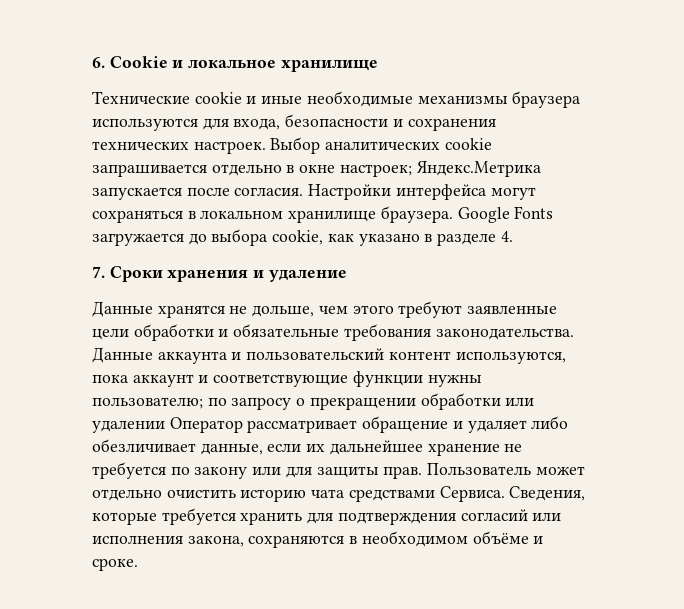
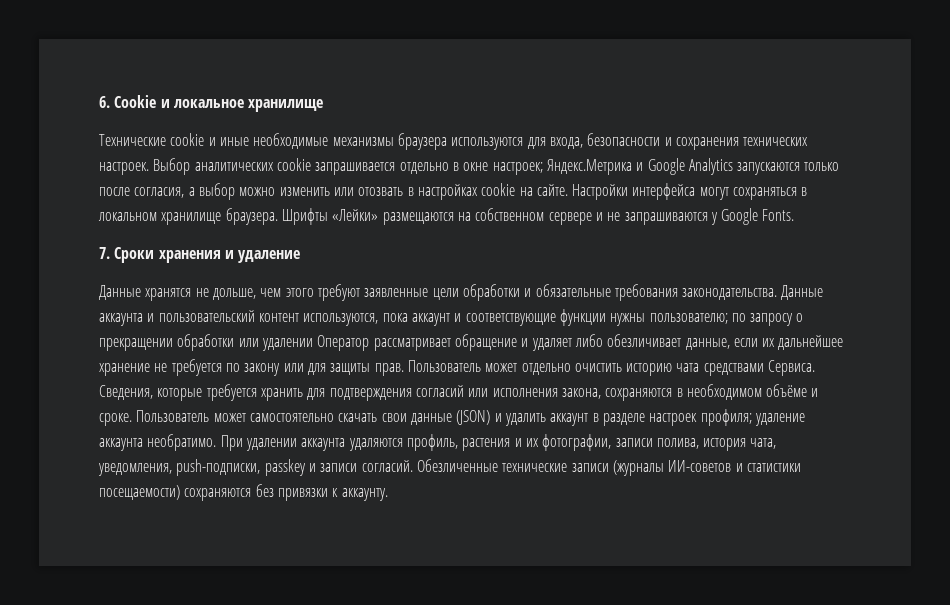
- Выбор аналитических cookie запрашивается отдельно в окне настроек; Яндекс.Метрика запускается после согласия.
+ Выбор аналитических cookie запрашивается отдельно в окне настроек; Яндекс.Метрика и Google Analytics запускаются только после согласия, а выбор можно изменить или отозвать в настройках cookie на сайте.
- Google Fonts загружается до выбора cookie, как указано в разделе 4.
+ Шрифты «Лейки» размещаются на собственном сервере и не запрашиваются у Google Fonts.
+ Пользователь может самостоятельно скачать свои данные (JSON) и удалить аккаунт в разделе настроек профиля; удаление аккаунта необратимо. При удалении аккаунта удаляются профиль, растения и их фотографии, записи полива, история чата, уведомления, push-подписки, passkey и записи согласий. Обезличенные технические записи (журналы ИИ-советов и статистики посещаемости) сохраняются без привязки к аккаунту.

